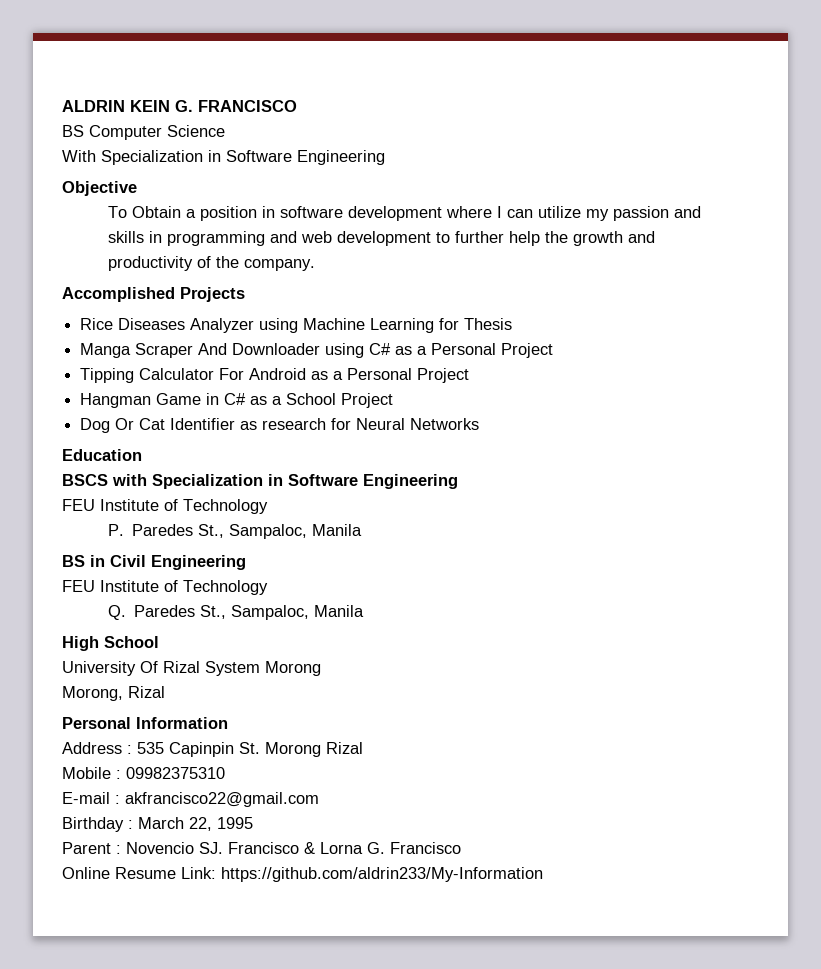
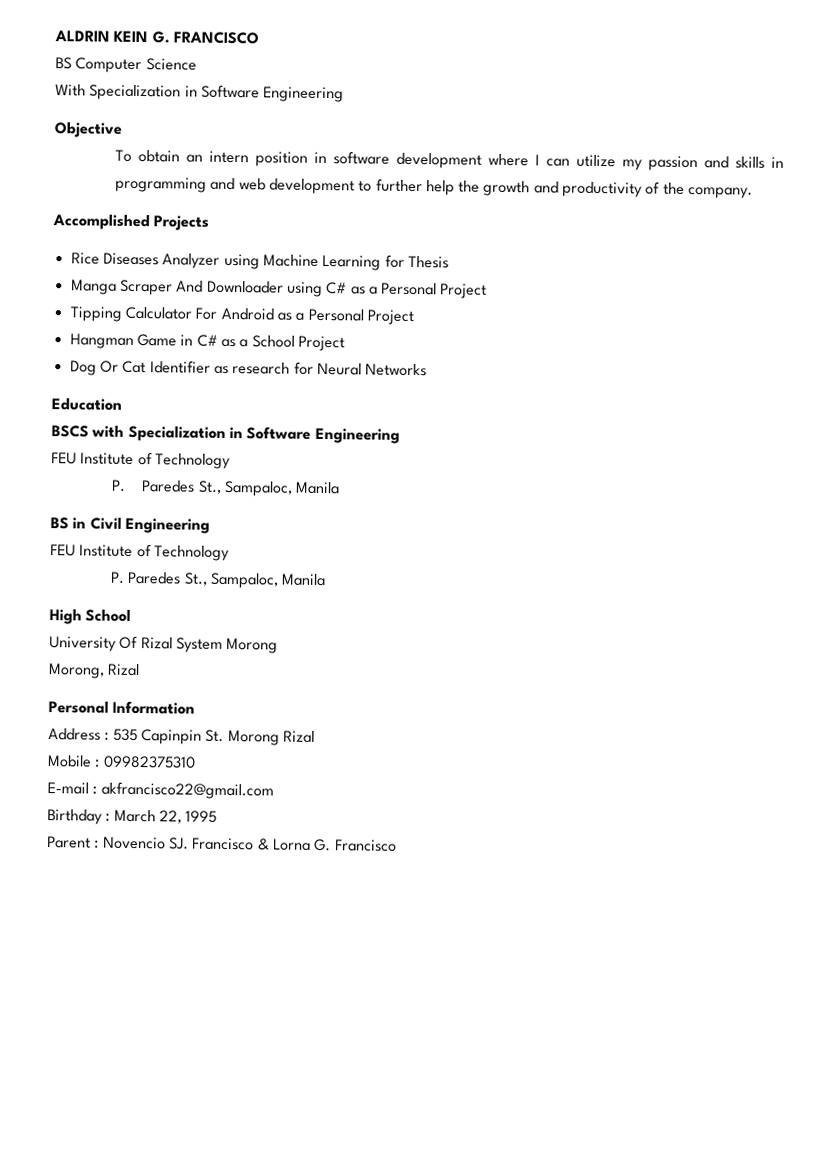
- To Obtain a position in software development where I can utilize my passion and skills in programming and web development to further help the growth and productivity of the company.
+ To obtain an intern position in software development where I can utilize my passion and skills in programming and web development to further help the growth and productivity of the company.
  BS in Civil Engineering
  FEU Institute of Technology
- Q. Paredes St., Sampaloc, Manila
+ P. Paredes St., Sampaloc, Manila
- Online Resume Link: https://github.com/aldrin233/My-Information

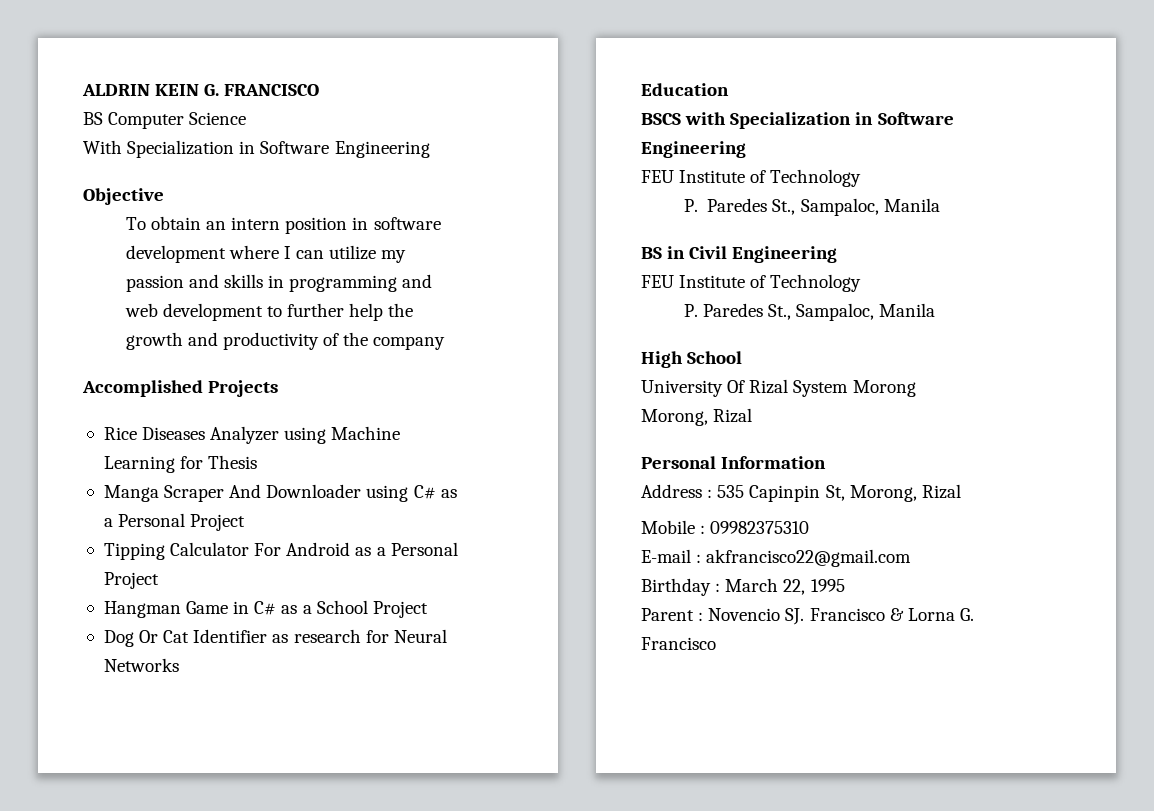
- To obtain an intern position in software development where I can utilize my passion and skills in programming and web development to further help the growth and productivity of the company.
+ To obtain an intern position in software development where I can utilize my passion and skills in programming and web development to further help the growth and productivity of the company
- Address : 535 Capinpin St. Morong Rizal
+ Address : 535 Capinpin St, Morong, Rizal

